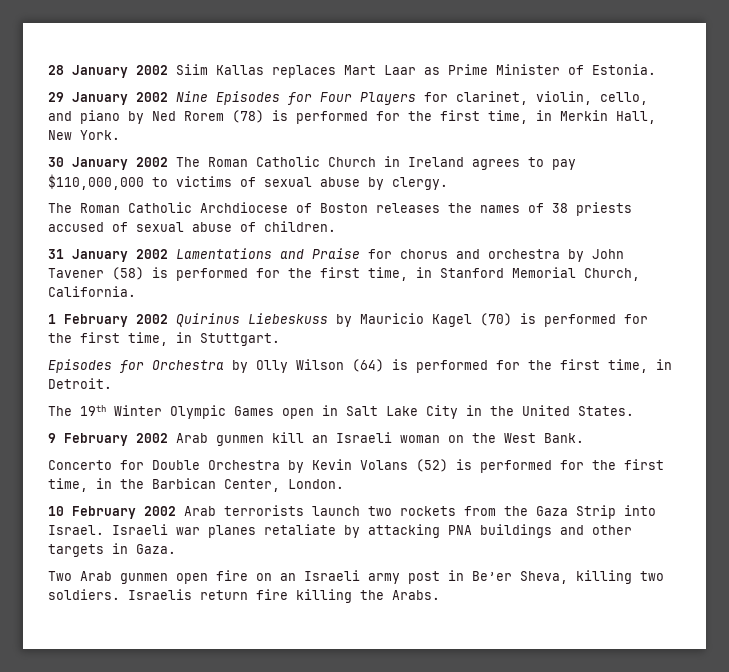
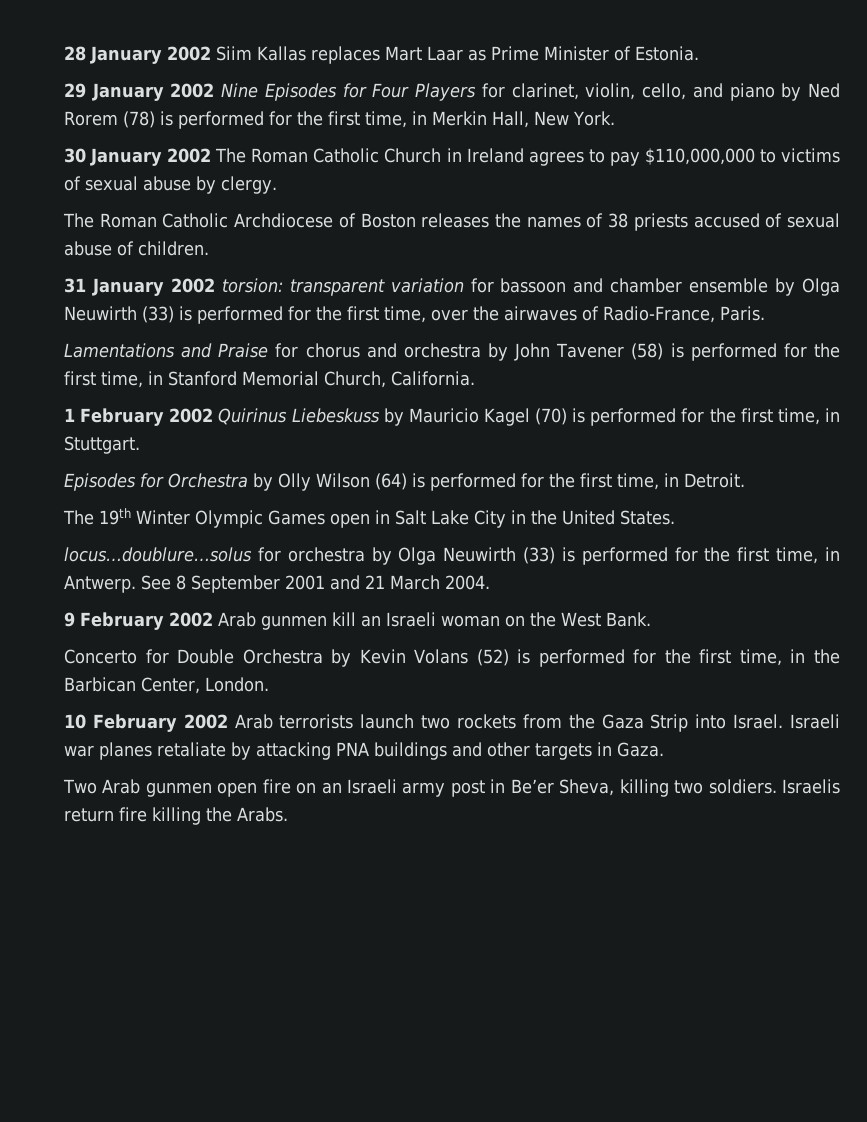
- 31 January 2002 Lamentations and Praise for chorus and orchestra by John Tavener (58) is performed for the first time, in Stanford Memorial Church, California.
+ 31 January 2002 torsion: transparent variation for bassoon and chamber ensemble by Olga Neuwirth (33) is performed for the first time, over the airwaves of Radio-France, Paris.
+ Lamentations and Praise for chorus and orchestra by John Tavener (58) is performed for the first time, in Stanford Memorial Church, California.
+ locus…doublure…solus for orchestra by Olga Neuwirth (33) is performed for the first time, in Antwerp. See 8 September 2001 and 21 March 2004.

